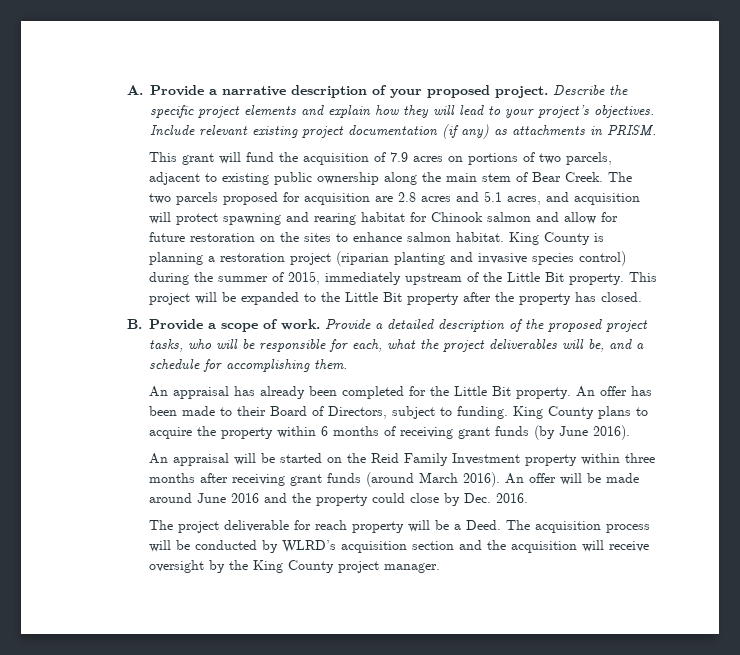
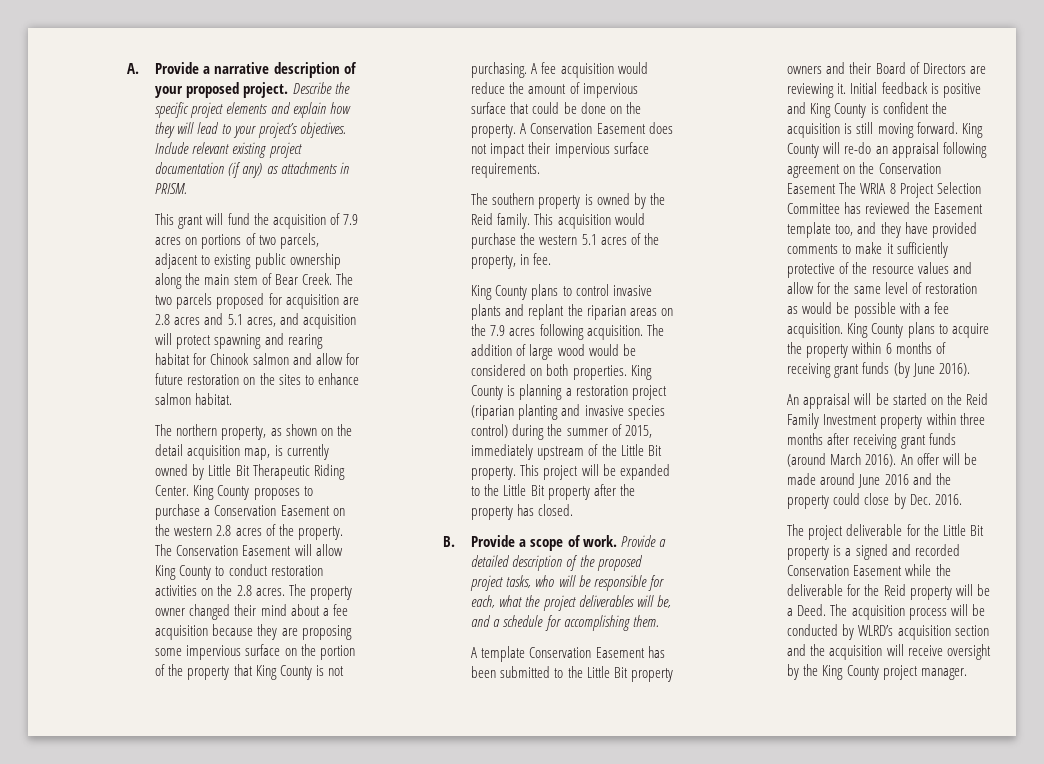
- The two parcels proposed for acquisition are 2.8 acres and 5.1 acres, and acquisition will protect spawning and rearing habitat for Chinook salmon and allow for future restoration on the sites to enhance salmon habitat. King County is planning a restoration project (riparian planting and invasive species control) during the summer of 2015, immediately upstream of the Little Bit property.
+ The two parcels proposed for acquisition are 2.8 acres and 5.1 acres, and acquisition will protect spawning and rearing habitat for Chinook salmon and allow for future restoration on the sites to enhance salmon habitat.
+ The northern property, as shown on the detail acquisition map, is currently owned by Little Bit Therapeutic Riding Center. King County proposes to purchase a Conservation Easement on the western 2.8 acres of the property. The Conservation Easement will allow King County to conduct restoration activities on the 2.8 acres. The property owner changed their mind about a fee acquisition because they are proposing some impervious surface on the portion of the property that King County is not purchasing. A fee acquisition would reduce the amount of impervious surface that could be done on the property. A Conservation Easement does not impact their impervious surface requirements.
+ The southern property is owned by the Reid family. This acquisition would purchase the western 5.1 acres of the property, in fee.
+ King County plans to control invasive plants and replant the riparian areas on the 7.9 acres following acquisition. The addition of large wood would be considered on both properties. King County is planning a restoration project (riparian planting and invasive species control) during the summer of 2015, immediately upstream of the Little Bit property.
- An appraisal has already been completed for the Little Bit property. An offer has been made to their Board of Directors, subject to funding.
+ A template Conservation Easement has been submitted to the Little Bit property owners and their Board of Directors are reviewing it. Initial feedback is positive and King County is confident the acquisition is still moving forward. King County will re-do an appraisal following agreement on the Conservation Easement The WRIA 8 Project Selection Committee has reviewed the Easement template too, and they have provided comments to make it sufficiently protective of the resource values and allow for the same level of restoration as would be possible with a fee acquisition.
- The project deliverable for reach property will be a Deed.
+ The project deliverable for the Little Bit property is a signed and recorded Conservation Easement while the deliverable for the Reid property will be a Deed.

